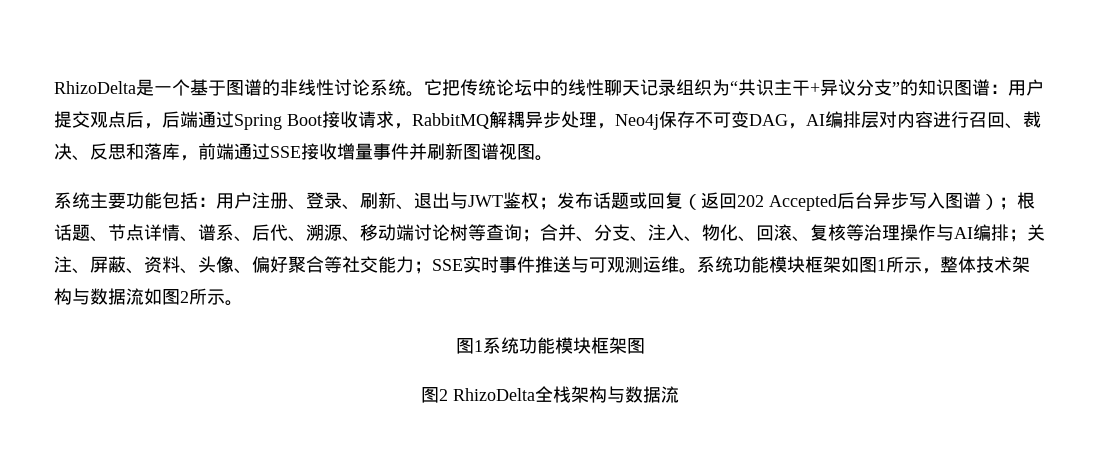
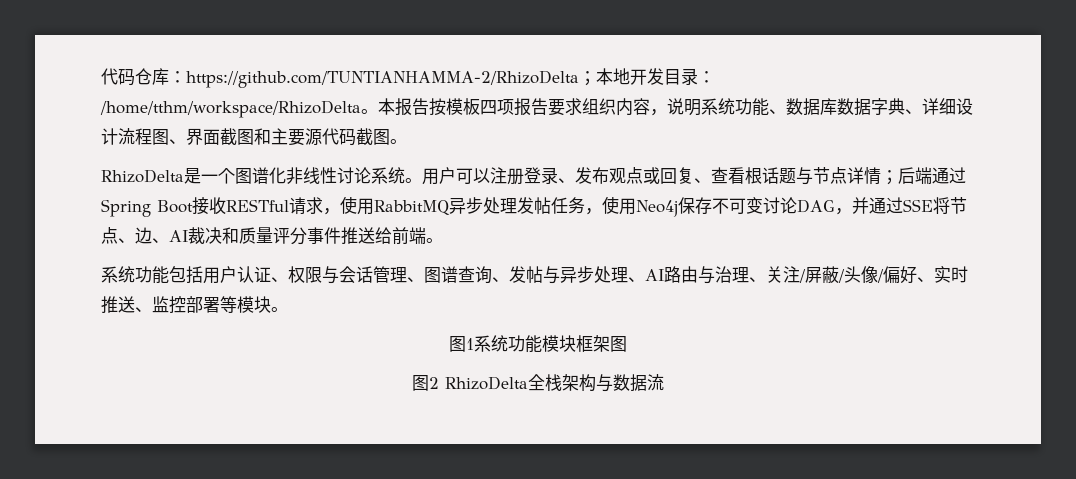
- RhizoDelta是一个基于图谱的非线性讨论系统。它把传统论坛中的线性聊天记录组织为“共识主干+异议分支”的知识图谱：用户提交观点后，后端通过Spring Boot接收请求，RabbitMQ解耦异步处理，Neo4j保存不可变DAG，AI编排层对内容进行召回、裁决、反思和落库，前端通过SSE接收增量事件并刷新图谱视图。
+ 代码仓库：https://github.com/TUNTIANHAMMA-2/RhizoDelta；本地开发目录：/home/tthm/workspace/RhizoDelta。本报告按模板四项报告要求组织内容，说明系统功能、数据库数据字典、详细设计流程图、界面截图和主要源代码截图。
+ RhizoDelta是一个图谱化非线性讨论系统。用户可以注册登录、发布观点或回复、查看根话题与节点详情；后端通过Spring Boot接收RESTful请求，使用RabbitMQ异步处理发帖任务，使用Neo4j保存不可变讨论DAG，并通过SSE将节点、边、AI裁决和质量评分事件推送给前端。
- 系统主要功能包括：用户注册、登录、刷新、退出与JWT鉴权；发布话题或回复（返回202 Accepted后台异步写入图谱）；根话题、节点详情、谱系、后代、溯源、移动端讨论树等查询；合并、分支、注入、物化、回滚、复核等治理操作与AI编排；关注、屏蔽、资料、头像、偏好聚合等社交能力；SSE实时事件推送与可观测运维。系统功能模块框架如图1所示，整体技术架构与数据流如图2所示。
+ 系统功能包括用户认证、权限与会话管理、图谱查询、发帖与异步处理、AI路由与治理、关注/屏蔽/头像/偏好、实时推送、监控部署等模块。

